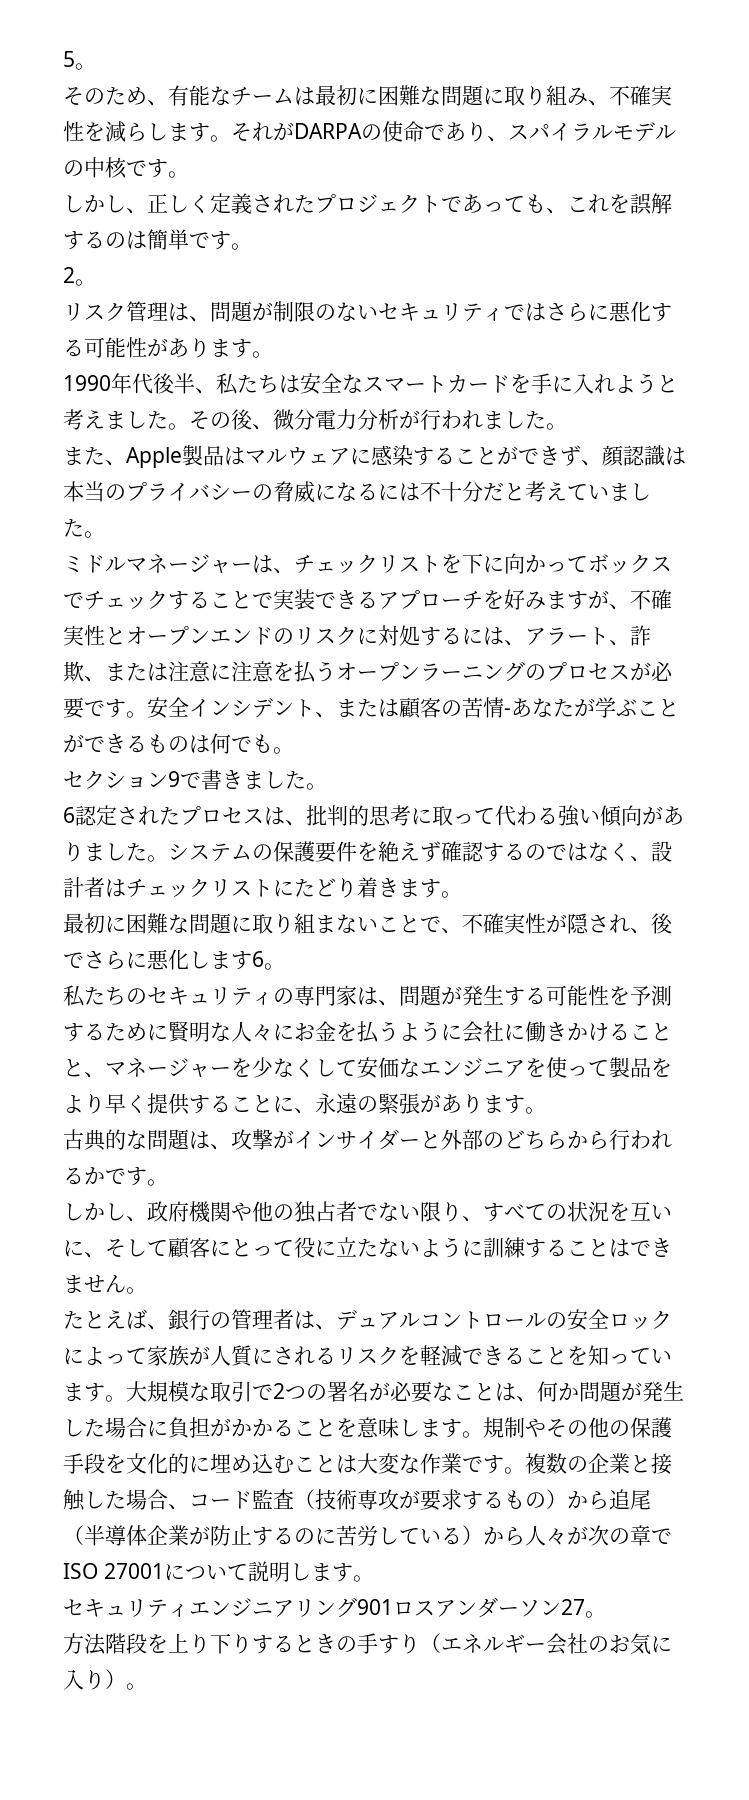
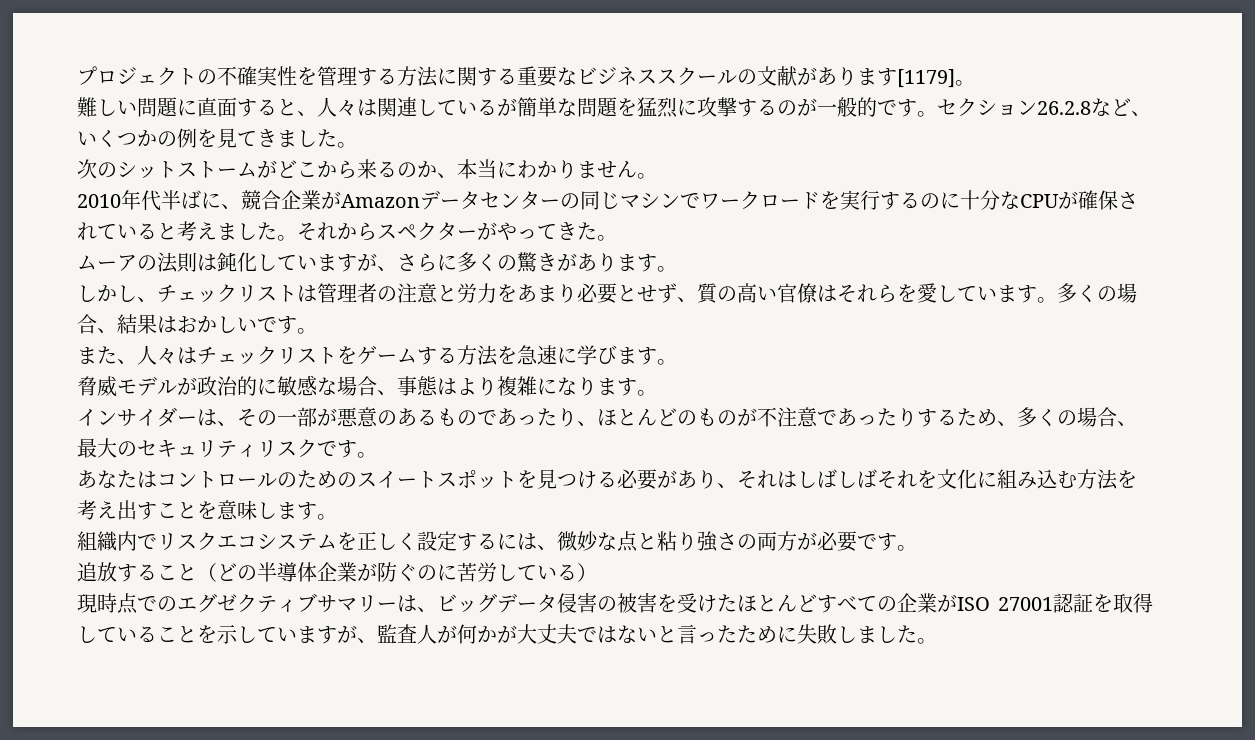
- 5。
- そのため、有能なチームは最初に困難な問題に取り組み、不確実性を減らします。それがDARPAの使命であり、スパイラルモデルの中核です。
- しかし、正しく定義されたプロジェクトであっても、これを誤解するのは簡単です。
- 2。
- リスク管理は、問題が制限のないセキュリティではさらに悪化する可能性があります。
- 1990年代後半、私たちは安全なスマートカードを手に入れようと考えました。その後、微分電力分析が行われました。
- また、Apple製品はマルウェアに感染することができず、顔認識は本当のプライバシーの脅威になるには不十分だと考えていました。
- ミドルマネージャーは、チェックリストを下に向かってボックスでチェックすることで実装できるアプローチを好みますが、不確実性とオープンエンドのリスクに対処するには、アラート、詐欺、または注意に注意を払うオープンラーニングのプロセスが必要です。安全インシデント、または顧客の苦情-あなたが学ぶことができるものは何でも。
- セクション9で書きました。
- 6認定されたプロセスは、批判的思考に取って代わる強い傾向がありました。システムの保護要件を絶えず確認するのではなく、設計者はチェックリストにたどり着きます。
- 最初に困難な問題に取り組まないことで、不確実性が隠され、後でさらに悪化します6。
- 私たちのセキュリティの専門家は、問題が発生する可能性を予測するために賢明な人々にお金を払うように会社に働きかけることと、マネージャーを少なくして安価なエンジニアを使って製品をより早く提供することに、永遠の緊張があります。
- 古典的な問題は、攻撃がインサイダーと外部のどちらから行われるかです。
- しかし、政府機関や他の独占者でない限り、すべての状況を互いに、そして顧客にとって役に立たないように訓練することはできません。
- たとえば、銀行の管理者は、デュアルコントロールの安全ロックによって家族が人質にされるリスクを軽減できることを知っています。大規模な取引で2つの署名が必要なことは、何か問題が発生した場合に負担がかかることを意味します。規制やその他の保護手段を文化的に埋め込むことは大変な作業です。複数の企業と接触した場合、コード監査（技術専攻が要求するもの）から追尾（半導体企業が防止するのに苦労している）から人々が次の章でISO 27001について説明します。
- セキュリティエンジニアリング901ロスアンダーソン27。
- 方法階段を上り下りするときの手すり（エネルギー会社のお気に入り）。
+ プロジェクトの不確実性を管理する方法に関する重要なビジネススクールの文献があります[1179]。
+ 難しい問題に直面すると、人々は関連しているが簡単な問題を猛烈に攻撃するのが一般的です。セクション26.2.8など、いくつかの例を見てきました。
+ 次のシットストームがどこから来るのか、本当にわかりません。
+ 2010年代半ばに、競合企業がAmazonデータセンターの同じマシンでワークロードを実行するのに十分なCPUが確保されていると考えました。それからスペクターがやってきた。
+ ムーアの法則は鈍化していますが、さらに多くの驚きがあります。
+ しかし、チェックリストは管理者の注意と労力をあまり必要とせず、質の高い官僚はそれらを愛しています。多くの場合、結果はおかしいです。
+ また、人々はチェックリストをゲームする方法を急速に学びます。
+ 脅威モデルが政治的に敏感な場合、事態はより複雑になります。
+ インサイダーは、その一部が悪意のあるものであったり、ほとんどのものが不注意であったりするため、多くの場合、最大のセキュリティリスクです。
+ あなたはコントロールのためのスイートスポットを見つける必要があり、それはしばしばそれを文化に組み込む方法を考え出すことを意味します。
+ 組織内でリスクエコシステムを正しく設定するには、微妙な点と粘り強さの両方が必要です。
+ 追放すること（どの半導体企業が防ぐのに苦労している）
+ 現時点でのエグゼクティブサマリーは、ビッグデータ侵害の被害を受けたほとんどすべての企業がISO 27001認証を取得していることを示していますが、監査人が何かが大丈夫ではないと言ったために失敗しました。

